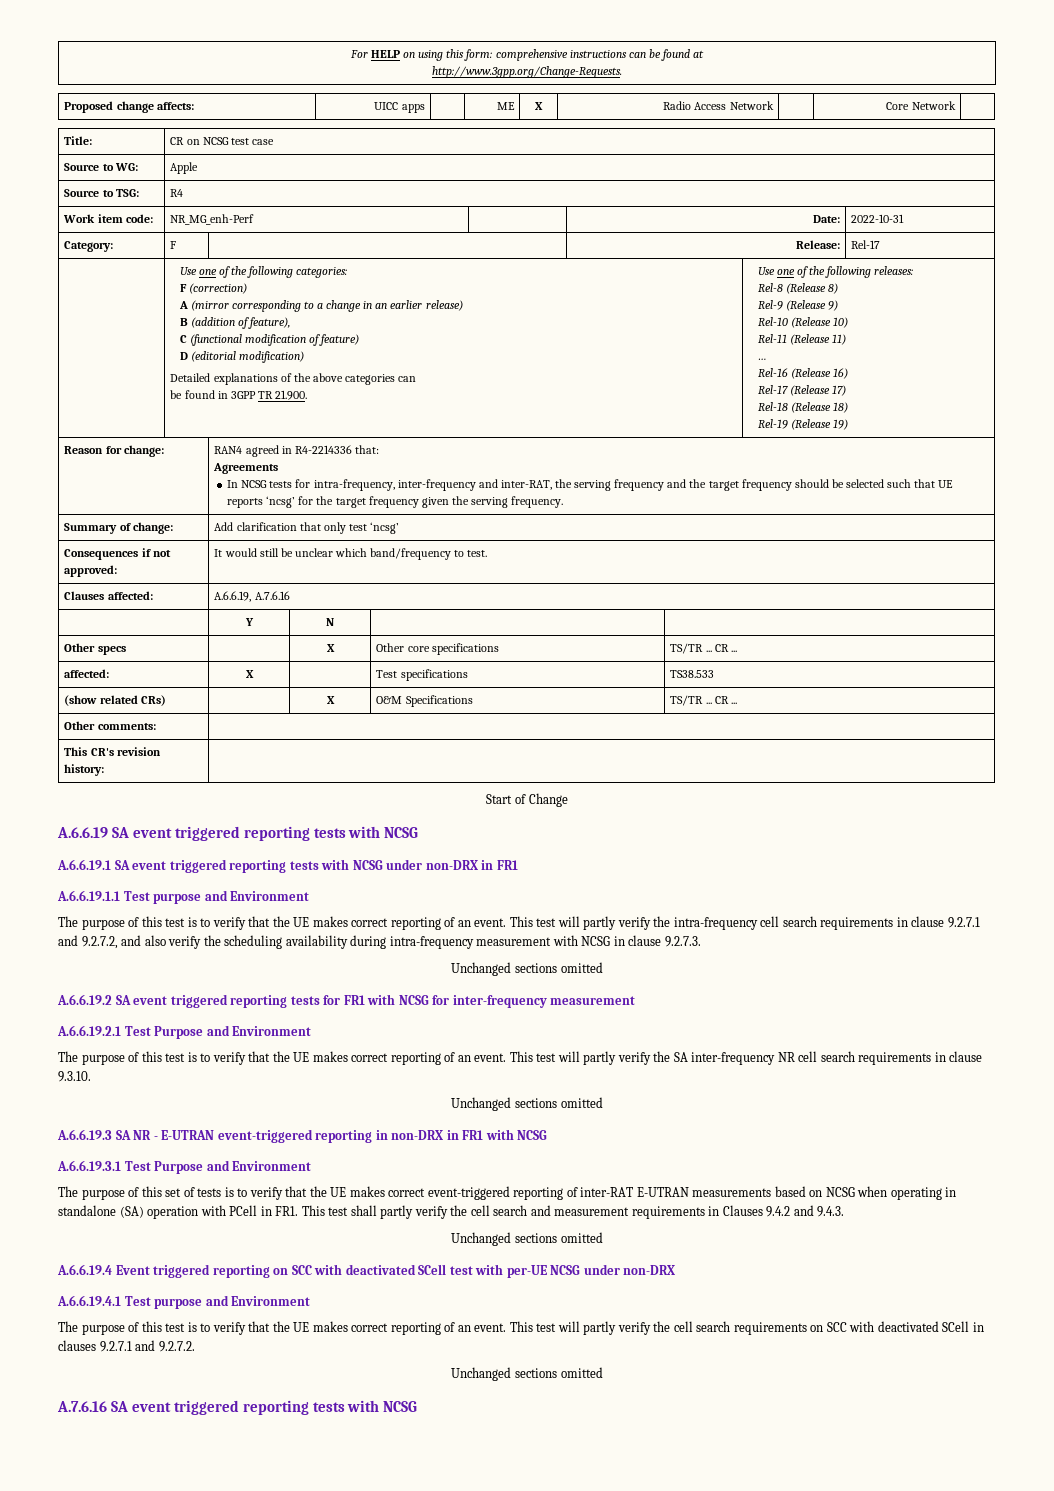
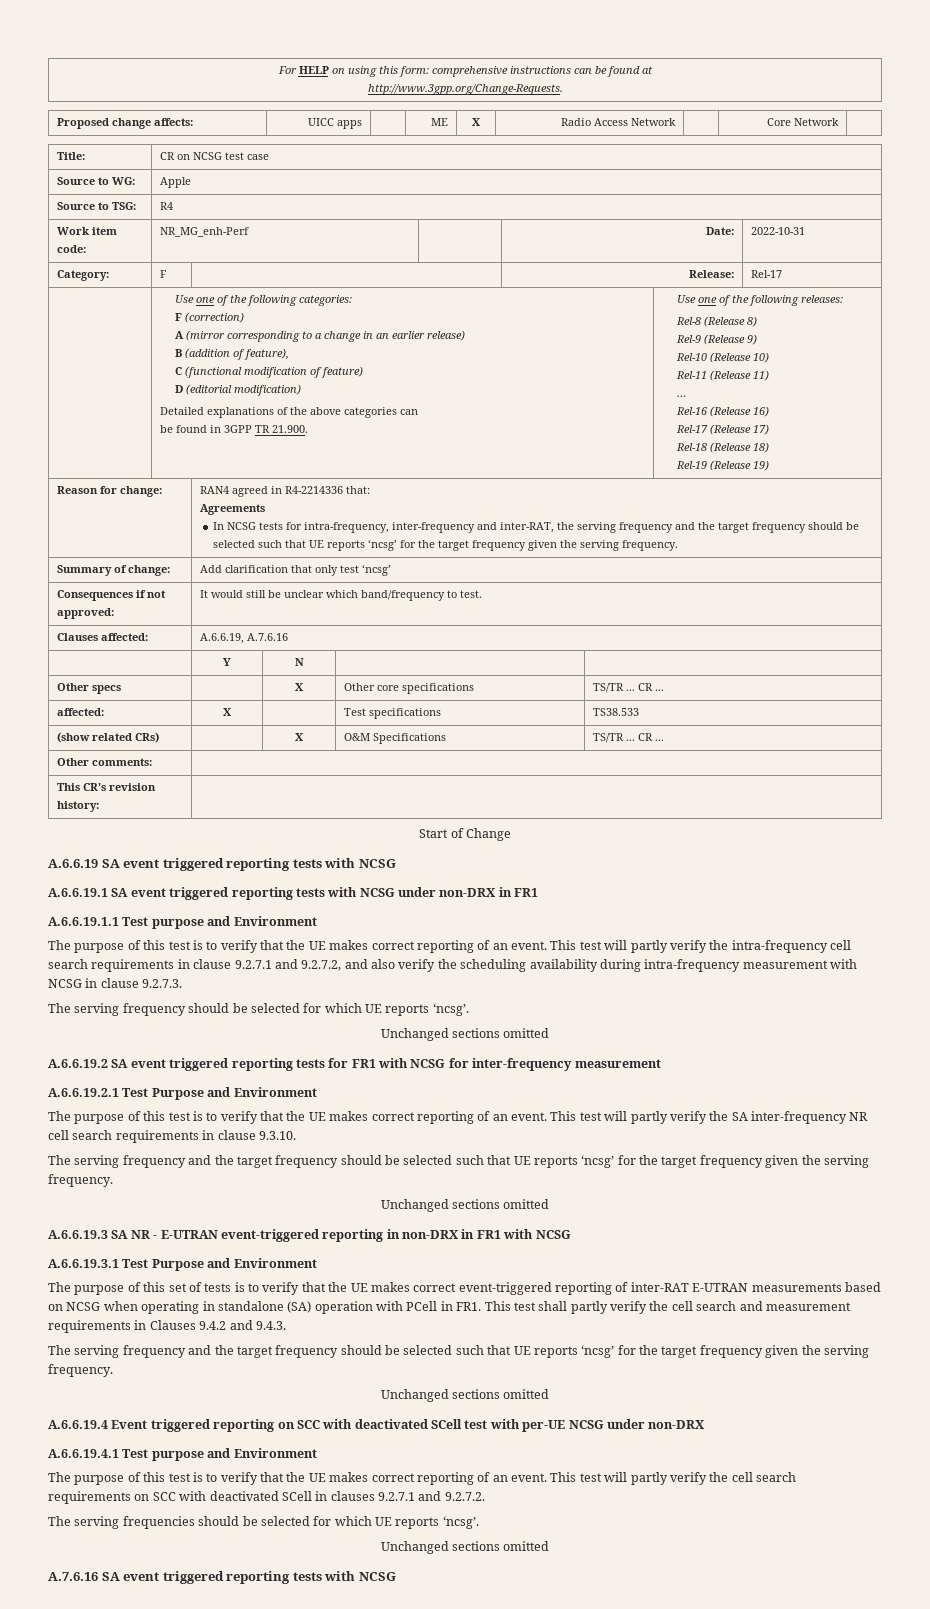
+ The serving frequency should be selected for which UE reports ‘ncsg’.
  This test will partly verify the SA inter-frequency NR cell search requirements in clause 9.3.10.
+ The serving frequency and the target frequency should be selected such that UE reports ‘ncsg’ for the target frequency given the serving frequency.
  The purpose of this set of tests is to verify that the UE makes correct event-triggered reporting of inter-RAT E-UTRAN measurements based on NCSG when operating in standalone (SA) operation with PCell in FR1. This test shall partly verify the cell search and measurement requirements in Clauses 9.4.2 and 9.4.3.
+ The serving frequency and the target frequency should be selected such that UE reports ‘ncsg’ for the target frequency given the serving frequency.
+ The serving frequencies should be selected for which UE reports ‘ncsg’.

